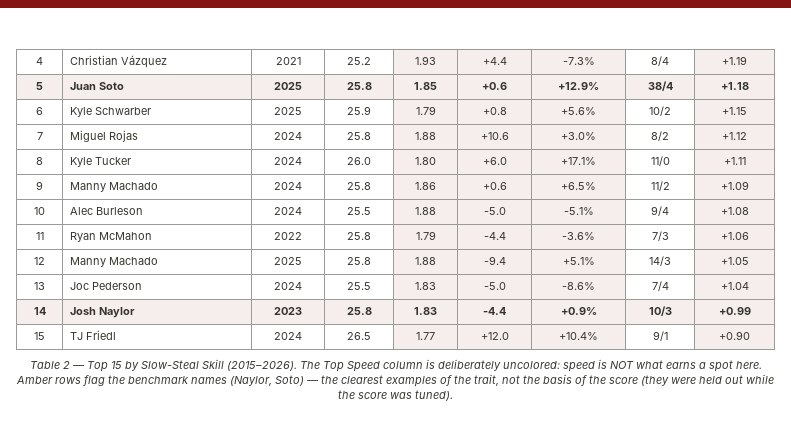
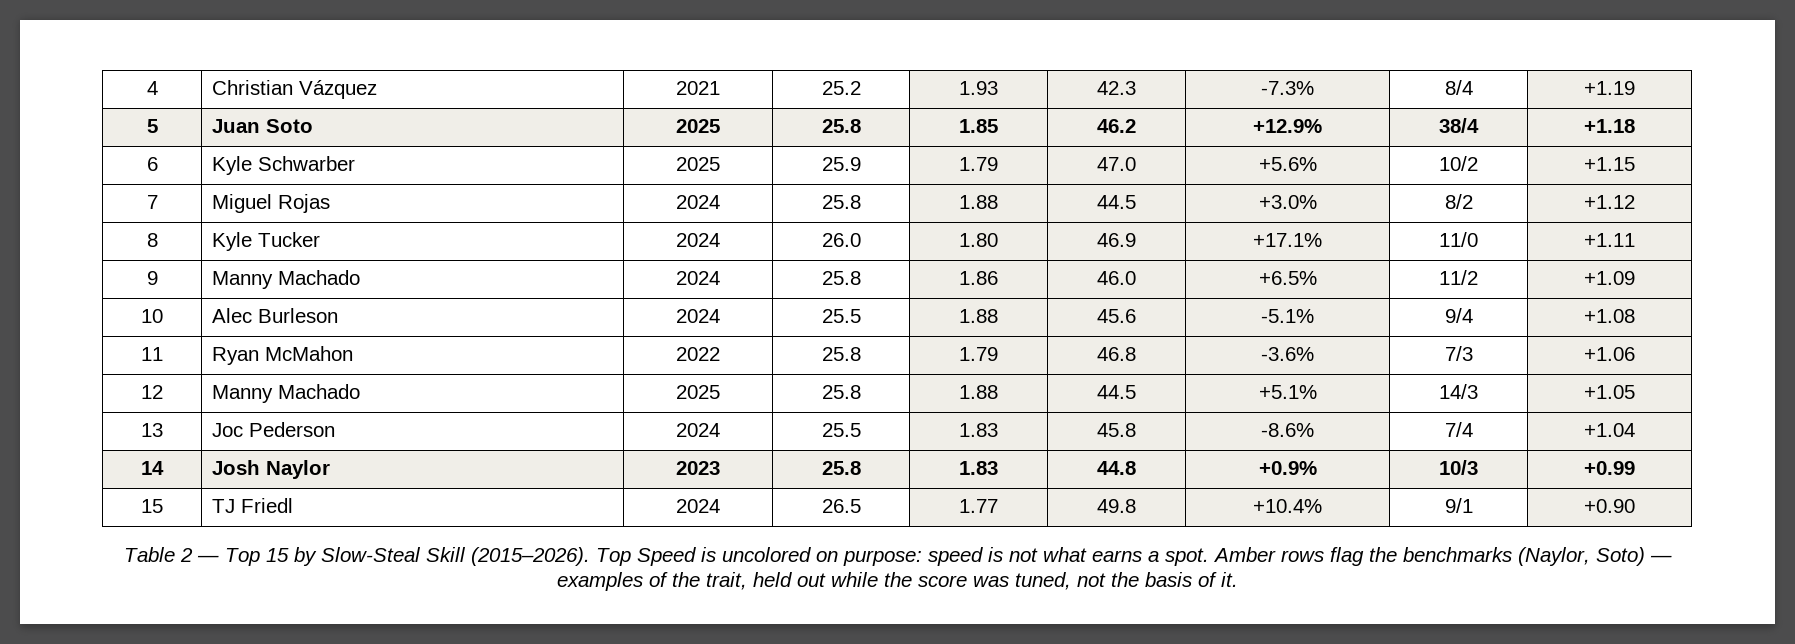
- 4 | Christian Vázquez | 2021 | 25.2 | 1.93 | +4.4 | -7.3% | 8/4 | +1.19
+ 4 | Christian Vázquez | 2021 | 25.2 | 1.93 | 42.3 | -7.3% | 8/4 | +1.19
- 5 | Juan Soto | 2025 | 25.8 | 1.85 | +0.6 | +12.9% | 38/4 | +1.18
+ 5 | Juan Soto | 2025 | 25.8 | 1.85 | 46.2 | +12.9% | 38/4 | +1.18
- 6 | Kyle Schwarber | 2025 | 25.9 | 1.79 | +0.8 | +5.6% | 10/2 | +1.15
+ 6 | Kyle Schwarber | 2025 | 25.9 | 1.79 | 47.0 | +5.6% | 10/2 | +1.15
- 7 | Miguel Rojas | 2024 | 25.8 | 1.88 | +10.6 | +3.0% | 8/2 | +1.12
+ 7 | Miguel Rojas | 2024 | 25.8 | 1.88 | 44.5 | +3.0% | 8/2 | +1.12
- 8 | Kyle Tucker | 2024 | 26.0 | 1.80 | +6.0 | +17.1% | 11/0 | +1.11
+ 8 | Kyle Tucker | 2024 | 26.0 | 1.80 | 46.9 | +17.1% | 11/0 | +1.11
- 9 | Manny Machado | 2024 | 25.8 | 1.86 | +0.6 | +6.5% | 11/2 | +1.09
+ 9 | Manny Machado | 2024 | 25.8 | 1.86 | 46.0 | +6.5% | 11/2 | +1.09
- 10 | Alec Burleson | 2024 | 25.5 | 1.88 | -5.0 | -5.1% | 9/4 | +1.08
+ 10 | Alec Burleson | 2024 | 25.5 | 1.88 | 45.6 | -5.1% | 9/4 | +1.08
- 11 | Ryan McMahon | 2022 | 25.8 | 1.79 | -4.4 | -3.6% | 7/3 | +1.06
+ 11 | Ryan McMahon | 2022 | 25.8 | 1.79 | 46.8 | -3.6% | 7/3 | +1.06
- 12 | Manny Machado | 2025 | 25.8 | 1.88 | -9.4 | +5.1% | 14/3 | +1.05
+ 12 | Manny Machado | 2025 | 25.8 | 1.88 | 44.5 | +5.1% | 14/3 | +1.05
- 13 | Joc Pederson | 2024 | 25.5 | 1.83 | -5.0 | -8.6% | 7/4 | +1.04
+ 13 | Joc Pederson | 2024 | 25.5 | 1.83 | 45.8 | -8.6% | 7/4 | +1.04
- 14 | Josh Naylor | 2023 | 25.8 | 1.83 | -4.4 | +0.9% | 10/3 | +0.99
+ 14 | Josh Naylor | 2023 | 25.8 | 1.83 | 44.8 | +0.9% | 10/3 | +0.99
- 15 | TJ Friedl | 2024 | 26.5 | 1.77 | +12.0 | +10.4% | 9/1 | +0.90
+ 15 | TJ Friedl | 2024 | 26.5 | 1.77 | 49.8 | +10.4% | 9/1 | +0.90
- The Top Speed column is deliberately uncolored: speed is NOT what earns a spot here.
+ Top Speed is uncolored on purpose: speed is not what earns a spot.
- Amber rows flag the benchmark names (Naylor, Soto) — the clearest examples of the trait, not the basis of the score (they were held out while the score was tuned).
+ Amber rows flag the benchmarks (Naylor, Soto) — examples of the trait, held out while the score was tuned, not the basis of it.

